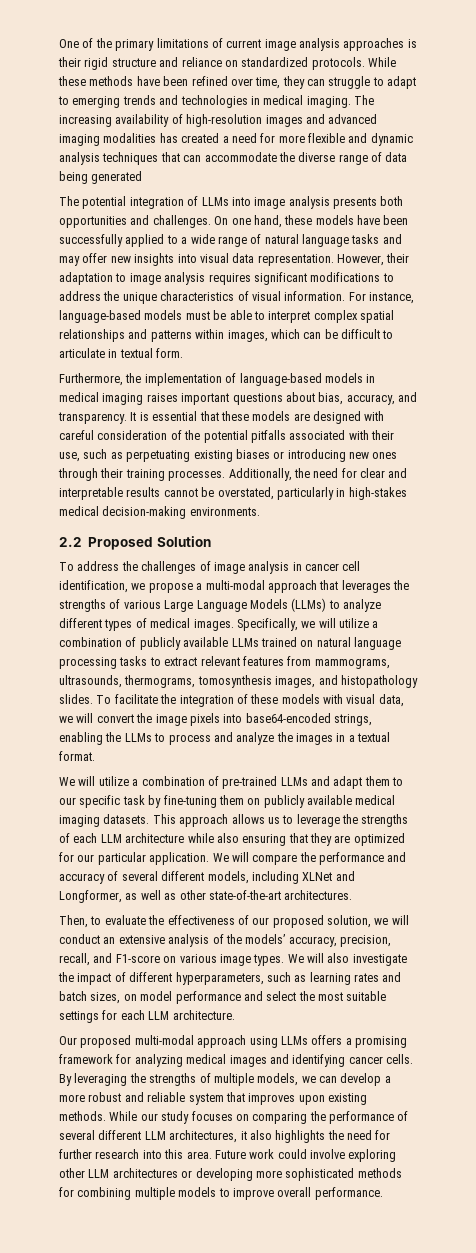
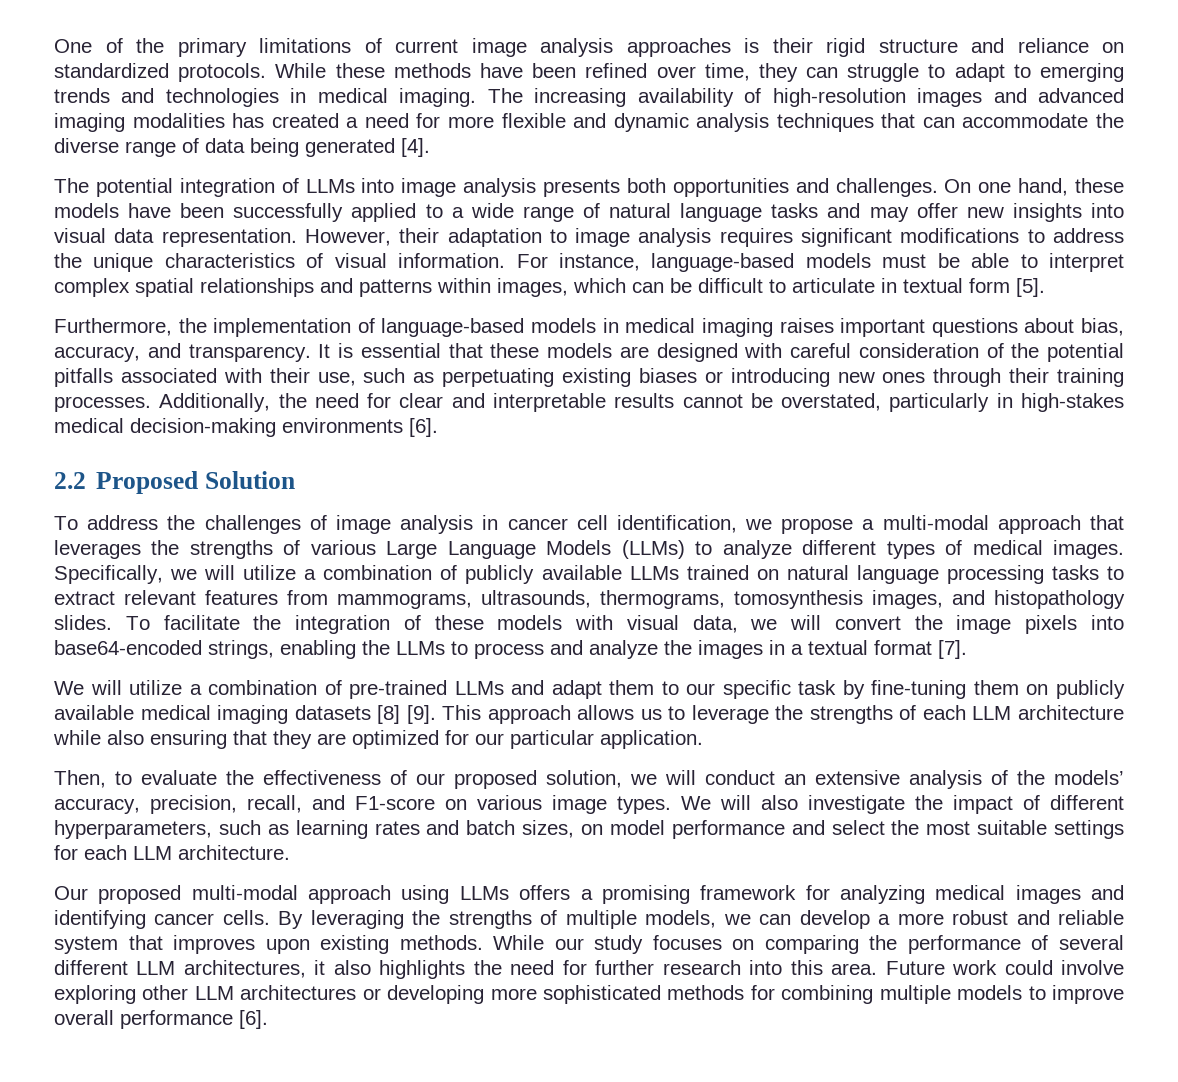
- The increasing availability of high-resolution images and advanced imaging modalities has created a need for more flexible and dynamic analysis techniques that can accommodate the diverse range of data being generated
+ The increasing availability of high-resolution images and advanced imaging modalities has created a need for more flexible and dynamic analysis techniques that can accommodate the diverse range of data being generated [4].
- For instance, language-based models must be able to interpret complex spatial relationships and patterns within images, which can be difficult to articulate in textual form.
+ For instance, language-based models must be able to interpret complex spatial relationships and patterns within images, which can be difficult to articulate in textual form [5].
- Additionally, the need for clear and interpretable results cannot be overstated, particularly in high-stakes medical decision-making environments.
+ Additionally, the need for clear and interpretable results cannot be overstated, particularly in high-stakes medical decision-making environments [6].
- To facilitate the integration of these models with visual data, we will convert the image pixels into base64-encoded strings, enabling the LLMs to process and analyze the images in a textual format.
+ To facilitate the integration of these models with visual data, we will convert the image pixels into base64-encoded strings, enabling the LLMs to process and analyze the images in a textual format [7].
- We will utilize a combination of pre-trained LLMs and adapt them to our specific task by fine-tuning them on publicly available medical imaging datasets.
+ We will utilize a combination of pre-trained LLMs and adapt them to our specific task by fine-tuning them on publicly available medical imaging datasets [8] [9].
- We will compare the performance and accuracy of several different models, including XLNet and Longformer, as well as other state-of-the-art architectures.
- Future work could involve exploring other LLM architectures or developing more sophisticated methods for combining multiple models to improve overall performance.
+ Future work could involve exploring other LLM architectures or developing more sophisticated methods for combining multiple models to improve overall performance [6].

